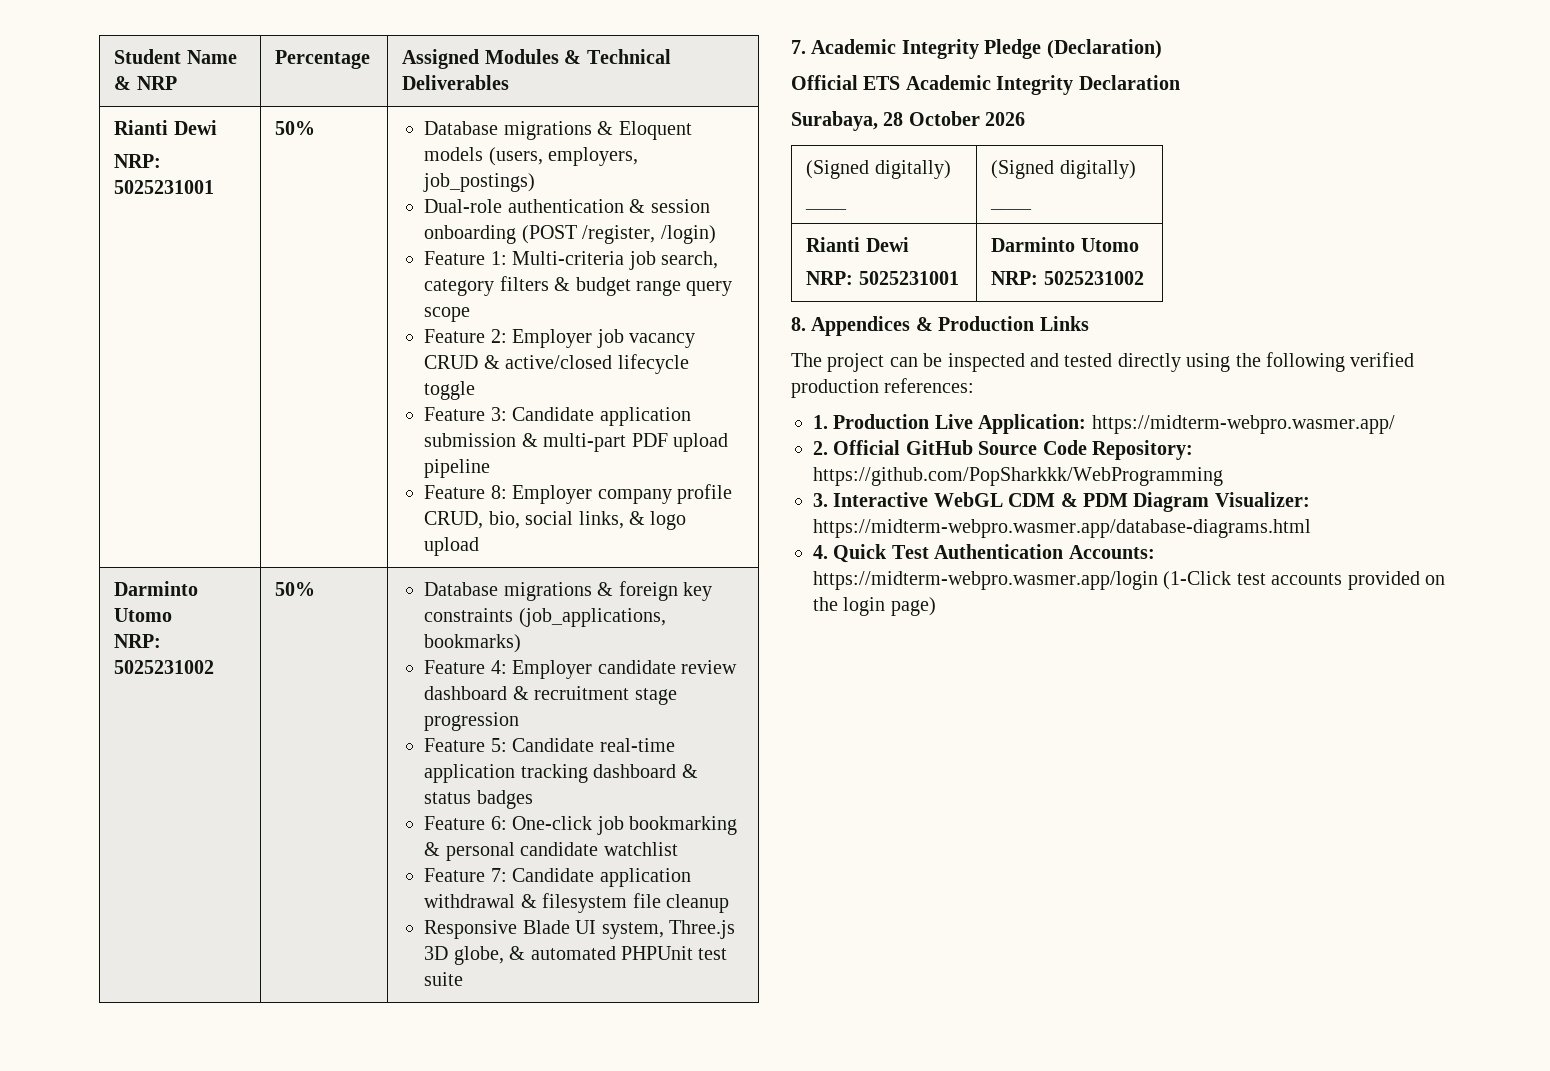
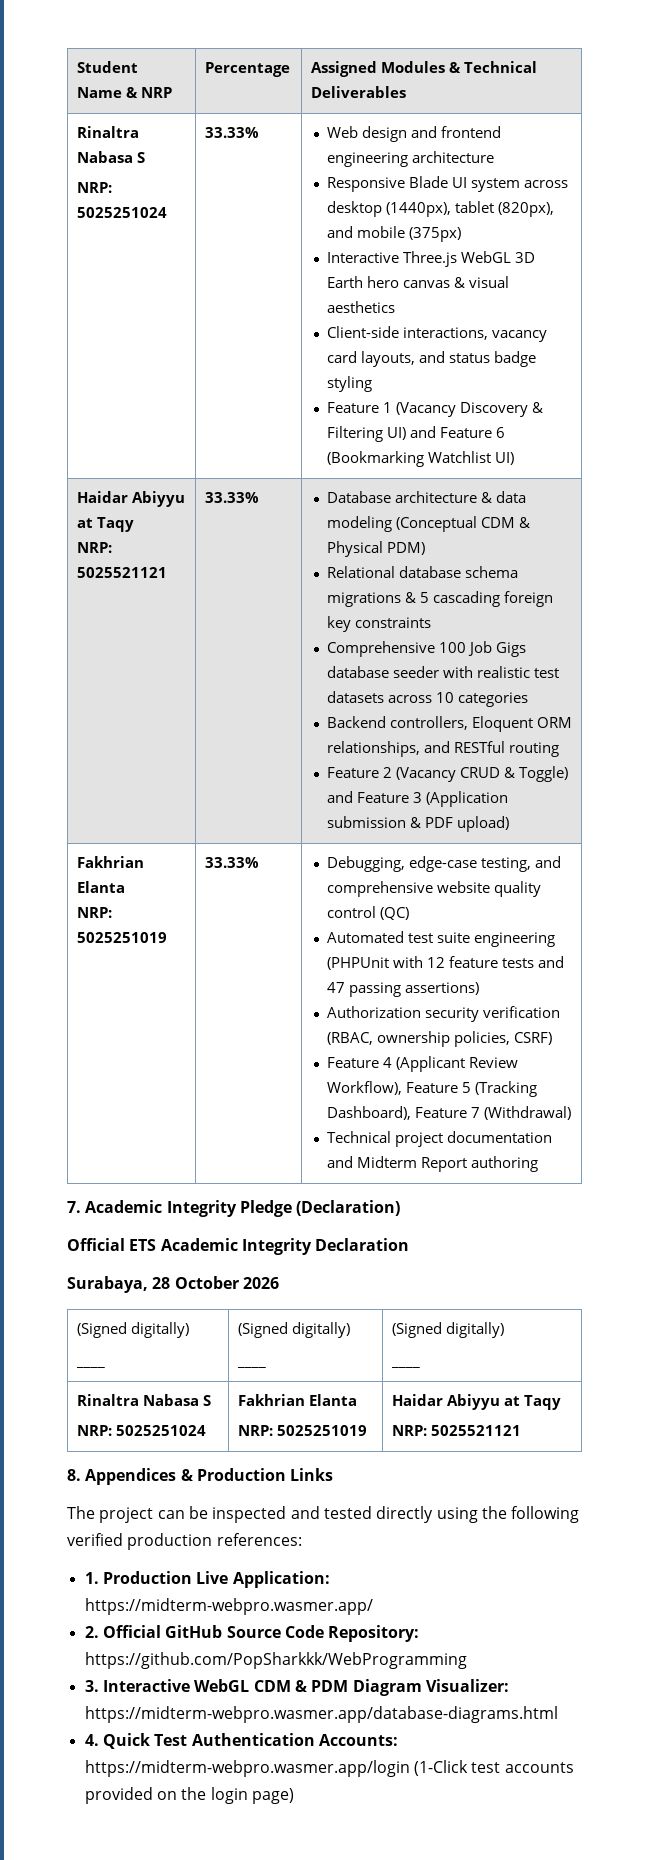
  Student Name & NRP | Percentage | Assigned Modules & Technical Deliverables
- Rianti Dewi
- NRP: 5025231001 | 50% | Database migrations & Eloquent models (users, employers, job_postings)
- Dual-role authentication & session onboarding (POST /register, /login)
- Feature 1: Multi-criteria job search, category filters & budget range query scope
- Feature 2: Employer job vacancy CRUD & active/closed lifecycle toggle
- Feature 3: Candidate application submission & multi-part PDF upload pipeline
- Feature 8: Employer company profile CRUD, bio, social links, & logo upload
- Darminto Utomo
- NRP: 5025231002 | 50% | Database migrations & foreign key constraints (job_applications, bookmarks)
- Feature 4: Employer candidate review dashboard & recruitment stage progression
- Feature 5: Candidate real-time application tracking dashboard & status badges
- Feature 6: One-click job bookmarking & personal candidate watchlist
- Feature 7: Candidate application withdrawal & filesystem file cleanup
- Responsive Blade UI system, Three.js 3D globe, & automated PHPUnit test suite
+ Rinaltra Nabasa S
+ NRP: 5025251024 | 33.33% | Web design and frontend engineering architecture
+ Responsive Blade UI system across desktop (1440px), tablet (820px), and mobile (375px)
+ Interactive Three.js WebGL 3D Earth hero canvas & visual aesthetics
+ Client-side interactions, vacancy card layouts, and status badge styling
+ Feature 1 (Vacancy Discovery & Filtering UI) and Feature 6 (Bookmarking Watchlist UI)
+ Haidar Abiyyu at Taqy
+ NRP: 5025521121 | 33.33% | Database architecture & data modeling (Conceptual CDM & Physical PDM)
+ Relational database schema migrations & 5 cascading foreign key constraints
+ Comprehensive 100 Job Gigs database seeder with realistic test datasets across 10 categories
+ Backend controllers, Eloquent ORM relationships, and RESTful routing
+ Feature 2 (Vacancy CRUD & Toggle) and Feature 3 (Application submission & PDF upload)
+ Fakhrian Elanta
+ NRP: 5025251019 | 33.33% | Debugging, edge-case testing, and comprehensive website quality control (QC)
+ Automated test suite engineering (PHPUnit with 12 feature tests and 47 passing assertions)
+ Authorization security verification (RBAC, ownership policies, CSRF)
+ Feature 4 (Applicant Review Workflow), Feature 5 (Tracking Dashboard), Feature 7 (Withdrawal)
+ Technical project documentation and Midterm Report authoring
  Surabaya, 28 October 2026
  (Signed digitally)
  ____ | (Signed digitally)
+ ____ | (Signed digitally)
  ____
- Rianti Dewi
- NRP: 5025231001 | Darminto Utomo
- NRP: 5025231002
+ Rinaltra Nabasa S
+ NRP: 5025251024 | Fakhrian Elanta
+ NRP: 5025251019 | Haidar Abiyyu at Taqy
+ NRP: 5025521121

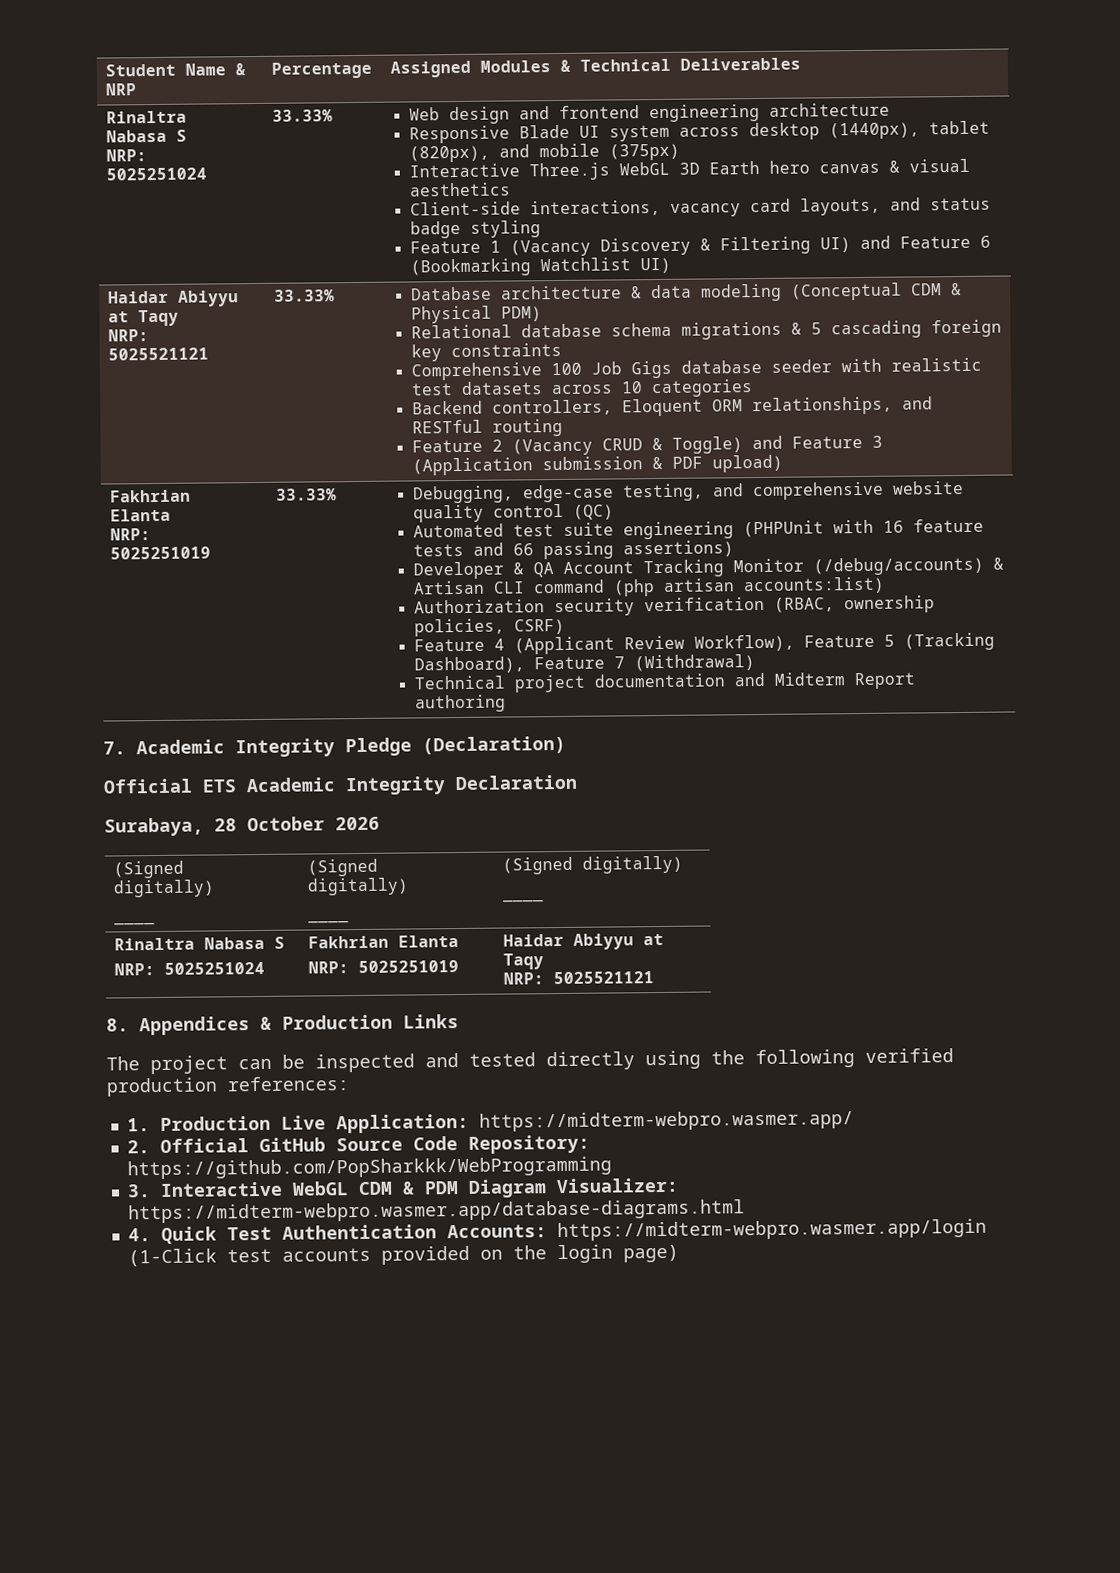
- Automated test suite engineering (PHPUnit with 12 feature tests and 47 passing assertions)
+ Automated test suite engineering (PHPUnit with 16 feature tests and 66 passing assertions)
+ Developer & QA Account Tracking Monitor (/debug/accounts) & Artisan CLI command (php artisan accounts:list)

